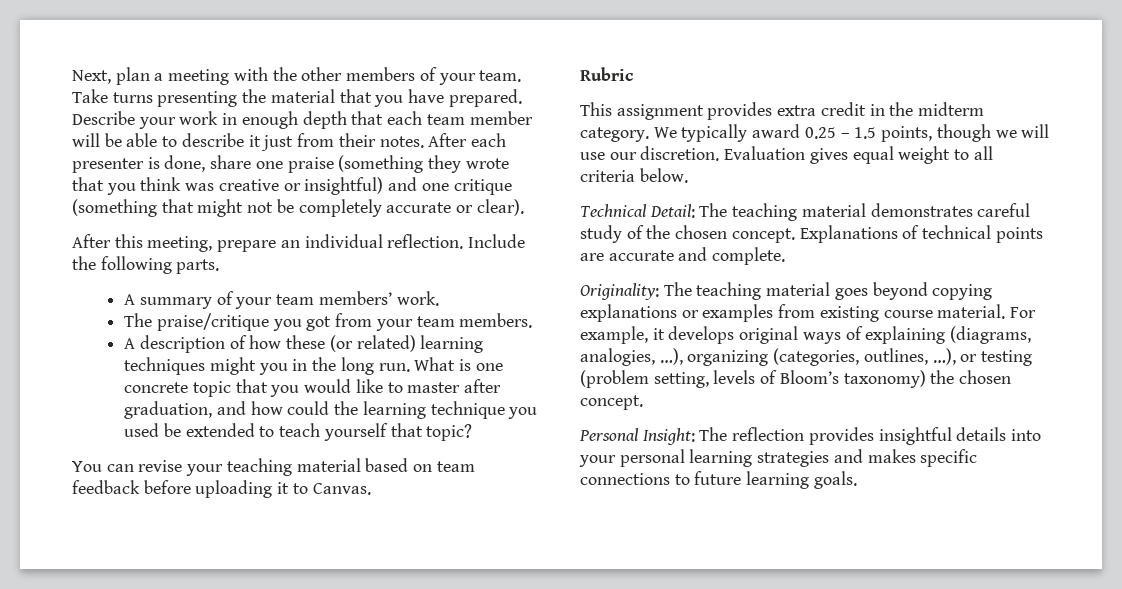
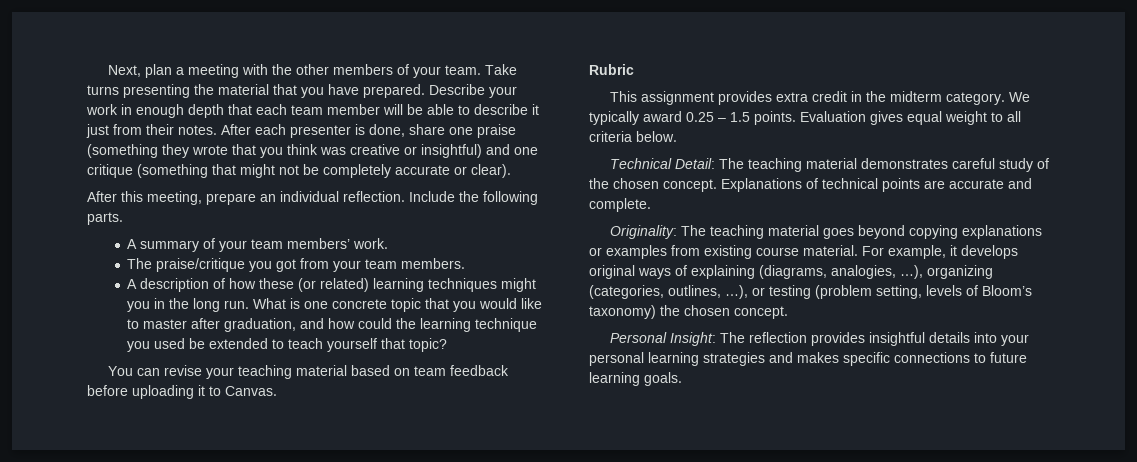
- We typically award 0.25 – 1.5 points, though we will use our discretion.
+ We typically award 0.25 – 1.5 points.

